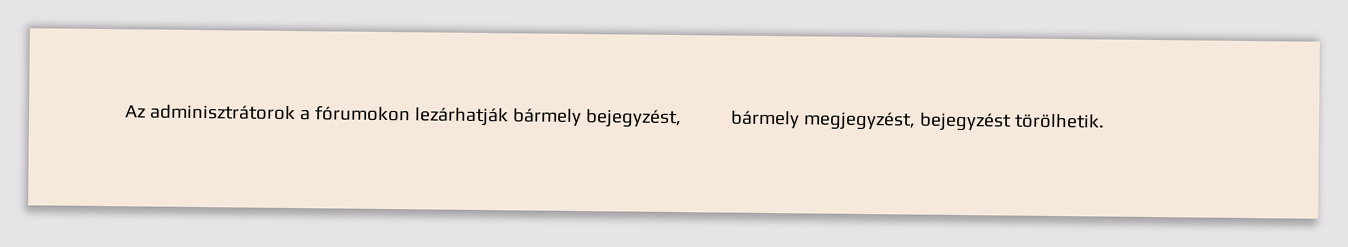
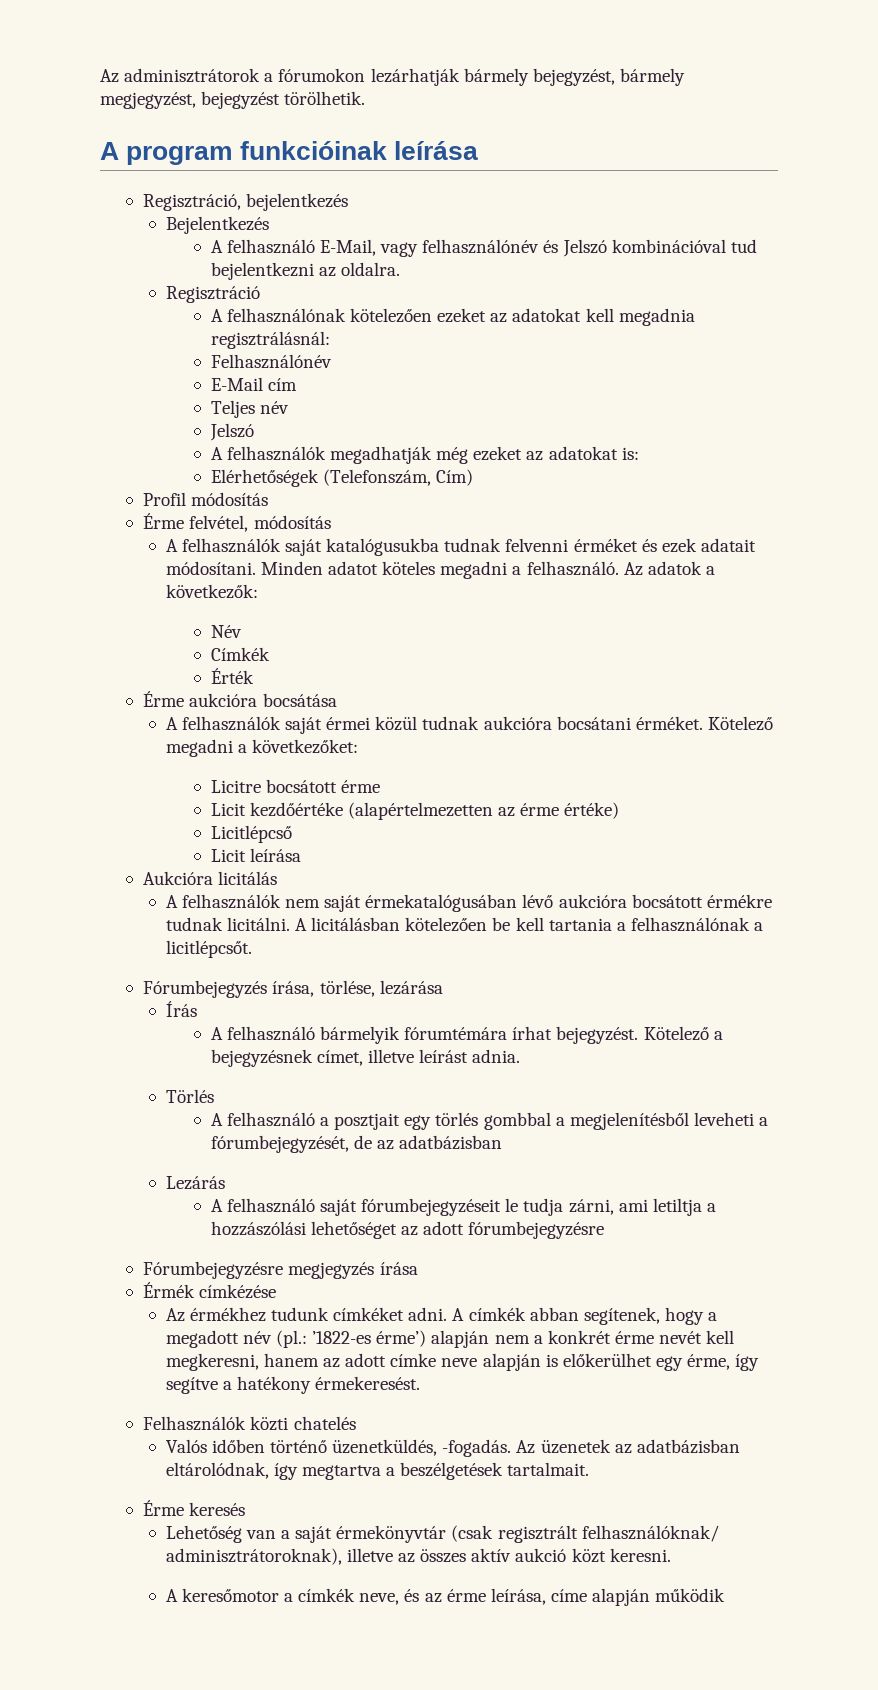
+ A program funkcióinak leírása
+ Regisztráció, bejelentkezés
+ Bejelentkezés
+ A felhasználó E-Mail, vagy felhasználónév és Jelszó kombinációval tud bejelentkezni az oldalra.
+ Regisztráció
+ A felhasználónak kötelezően ezeket az adatokat kell megadnia regisztrálásnál:
+ Felhasználónév
+ E-Mail cím
+ Teljes név
+ Jelszó
+ A felhasználók megadhatják még ezeket az adatokat is:
+ Elérhetőségek (Telefonszám, Cím)
+ Profil módosítás
+ Érme felvétel, módosítás
+ A felhasználók saját katalógusukba tudnak felvenni érméket és ezek adatait módosítani. Minden adatot köteles megadni a felhasználó. Az adatok a következők:
+ Név
+ Címkék
+ Érték
+ Érme aukcióra bocsátása
+ A felhasználók saját érmei közül tudnak aukcióra bocsátani érméket. Kötelező megadni a következőket:
+ Licitre bocsátott érme
+ Licit kezdőértéke (alapértelmezetten az érme értéke)
+ Licitlépcső
+ Licit leírása
+ Aukcióra licitálás
+ A felhasználók nem saját érmekatalógusában lévő aukcióra bocsátott érmékre tudnak licitálni. A licitálásban kötelezően be kell tartania a felhasználónak a licitlépcsőt.
+ Fórumbejegyzés írása, törlése, lezárása
+ Írás
+ A felhasználó bármelyik fórumtémára írhat bejegyzést. Kötelező a bejegyzésnek címet, illetve leírást adnia.
+ Törlés
+ A felhasználó a posztjait egy törlés gombbal a megjelenítésből leveheti a fórumbejegyzését, de az adatbázisban
+ Lezárás
+ A felhasználó saját fórumbejegyzéseit le tudja zárni, ami letiltja a hozzászólási lehetőséget az adott fórumbejegyzésre
+ Fórumbejegyzésre megjegyzés írása
+ Érmék címkézése
+ Az érmékhez tudunk címkéket adni. A címkék abban segítenek, hogy a megadott név (pl.: ’1822-es érme’) alapján nem a konkrét érme nevét kell megkeresni, hanem az adott címke neve alapján is előkerülhet egy érme, így segítve a hatékony érmekeresést.
+ Felhasználók közti chatelés
+ Valós időben történő üzenetküldés, -fogadás. Az üzenetek az adatbázisban eltárolódnak, így megtartva a beszélgetések tartalmait.
+ Érme keresés
+ Lehetőség van a saját érmekönyvtár (csak regisztrált felhasználóknak/ adminisztrátoroknak), illetve az összes aktív aukció közt keresni.
+ A keresőmotor a címkék neve, és az érme leírása, címe alapján működik

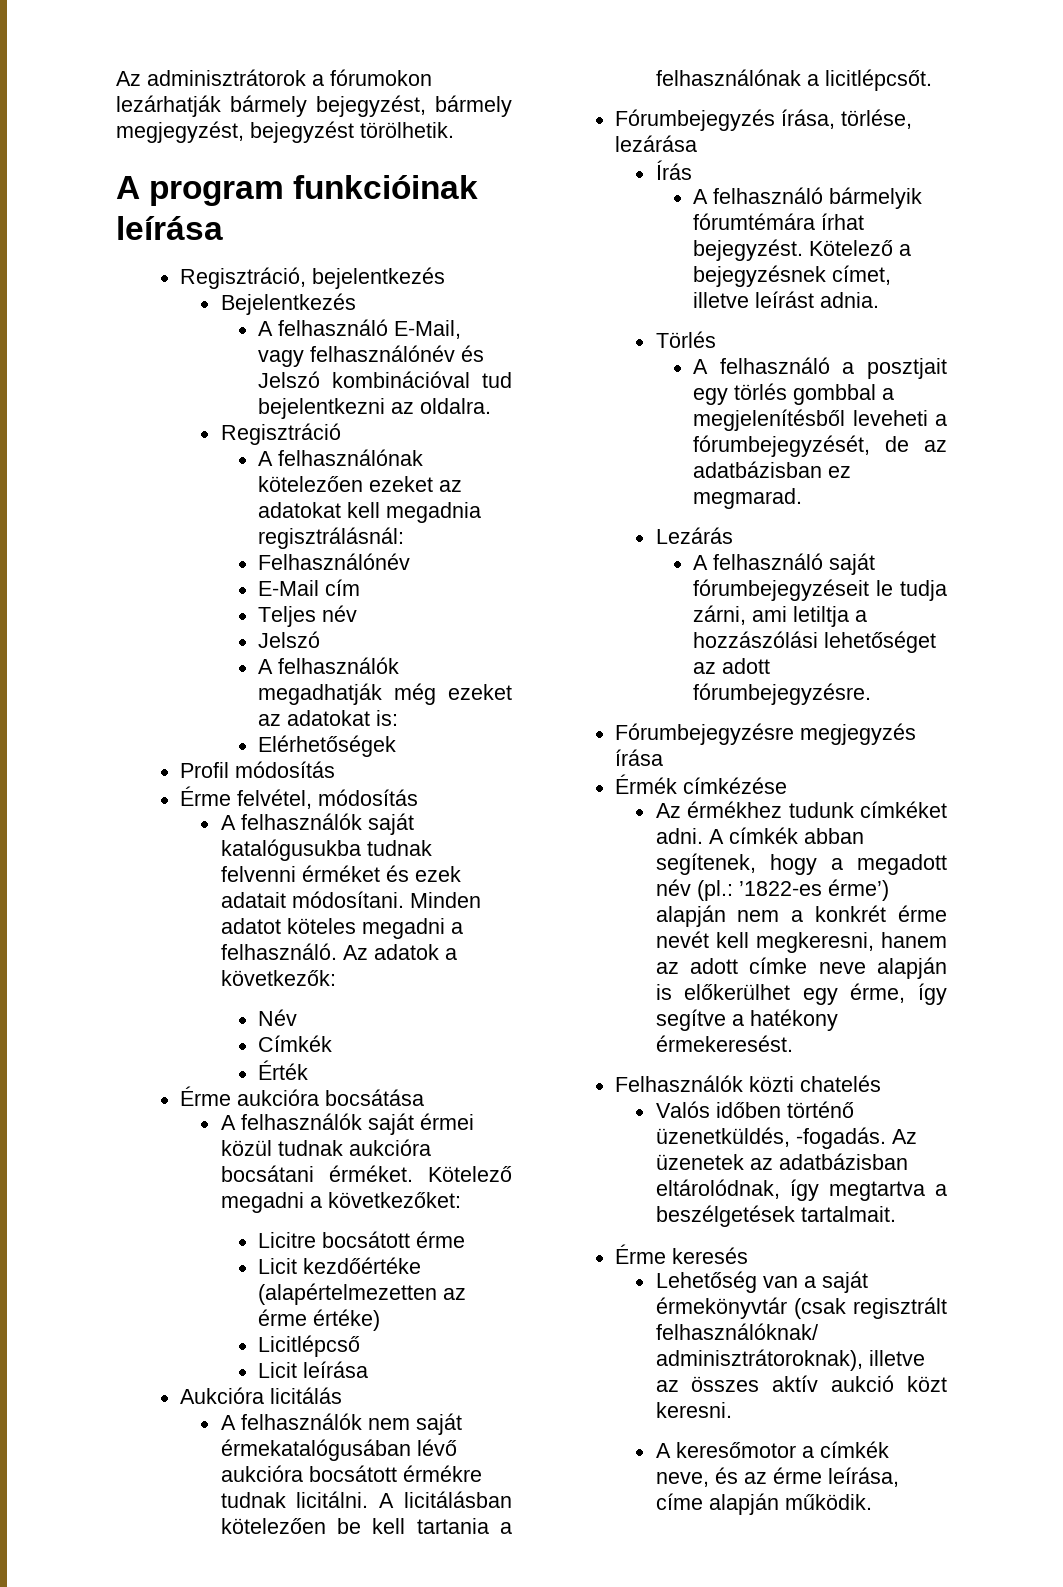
- Elérhetőségek (Telefonszám, Cím)
+ Elérhetőségek
- A felhasználó a posztjait egy törlés gombbal a megjelenítésből leveheti a fórumbejegyzését, de az adatbázisban
+ A felhasználó a posztjait egy törlés gombbal a megjelenítésből leveheti a fórumbejegyzését, de az adatbázisban ez megmarad.
- A felhasználó saját fórumbejegyzéseit le tudja zárni, ami letiltja a hozzászólási lehetőséget az adott fórumbejegyzésre
+ A felhasználó saját fórumbejegyzéseit le tudja zárni, ami letiltja a hozzászólási lehetőséget az adott fórumbejegyzésre.
- A keresőmotor a címkék neve, és az érme leírása, címe alapján működik
+ A keresőmotor a címkék neve, és az érme leírása, címe alapján működik.

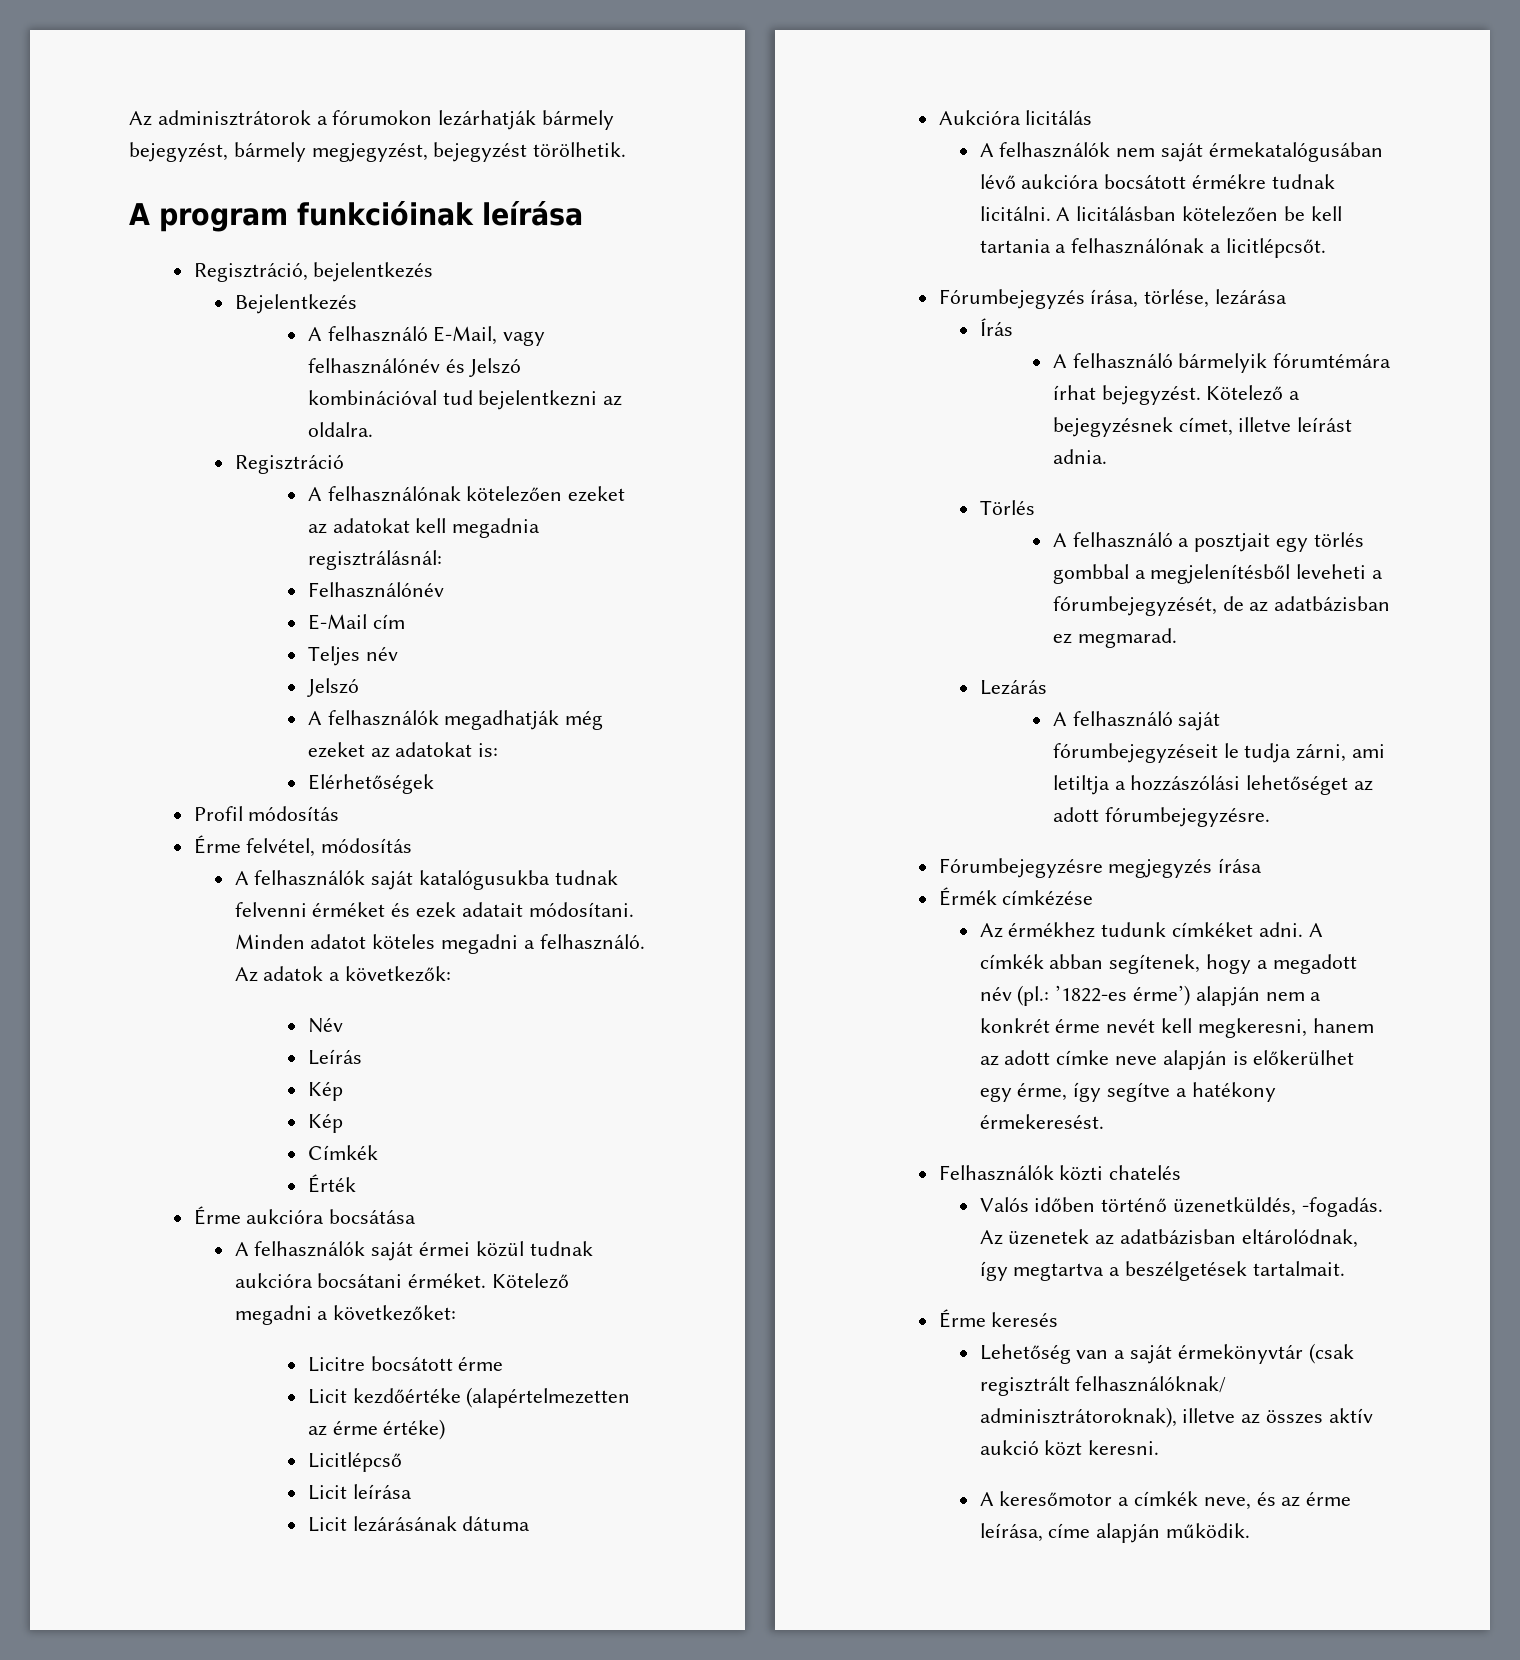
+ Leírás
+ Kép
+ Kép
+ Licit lezárásának dátuma

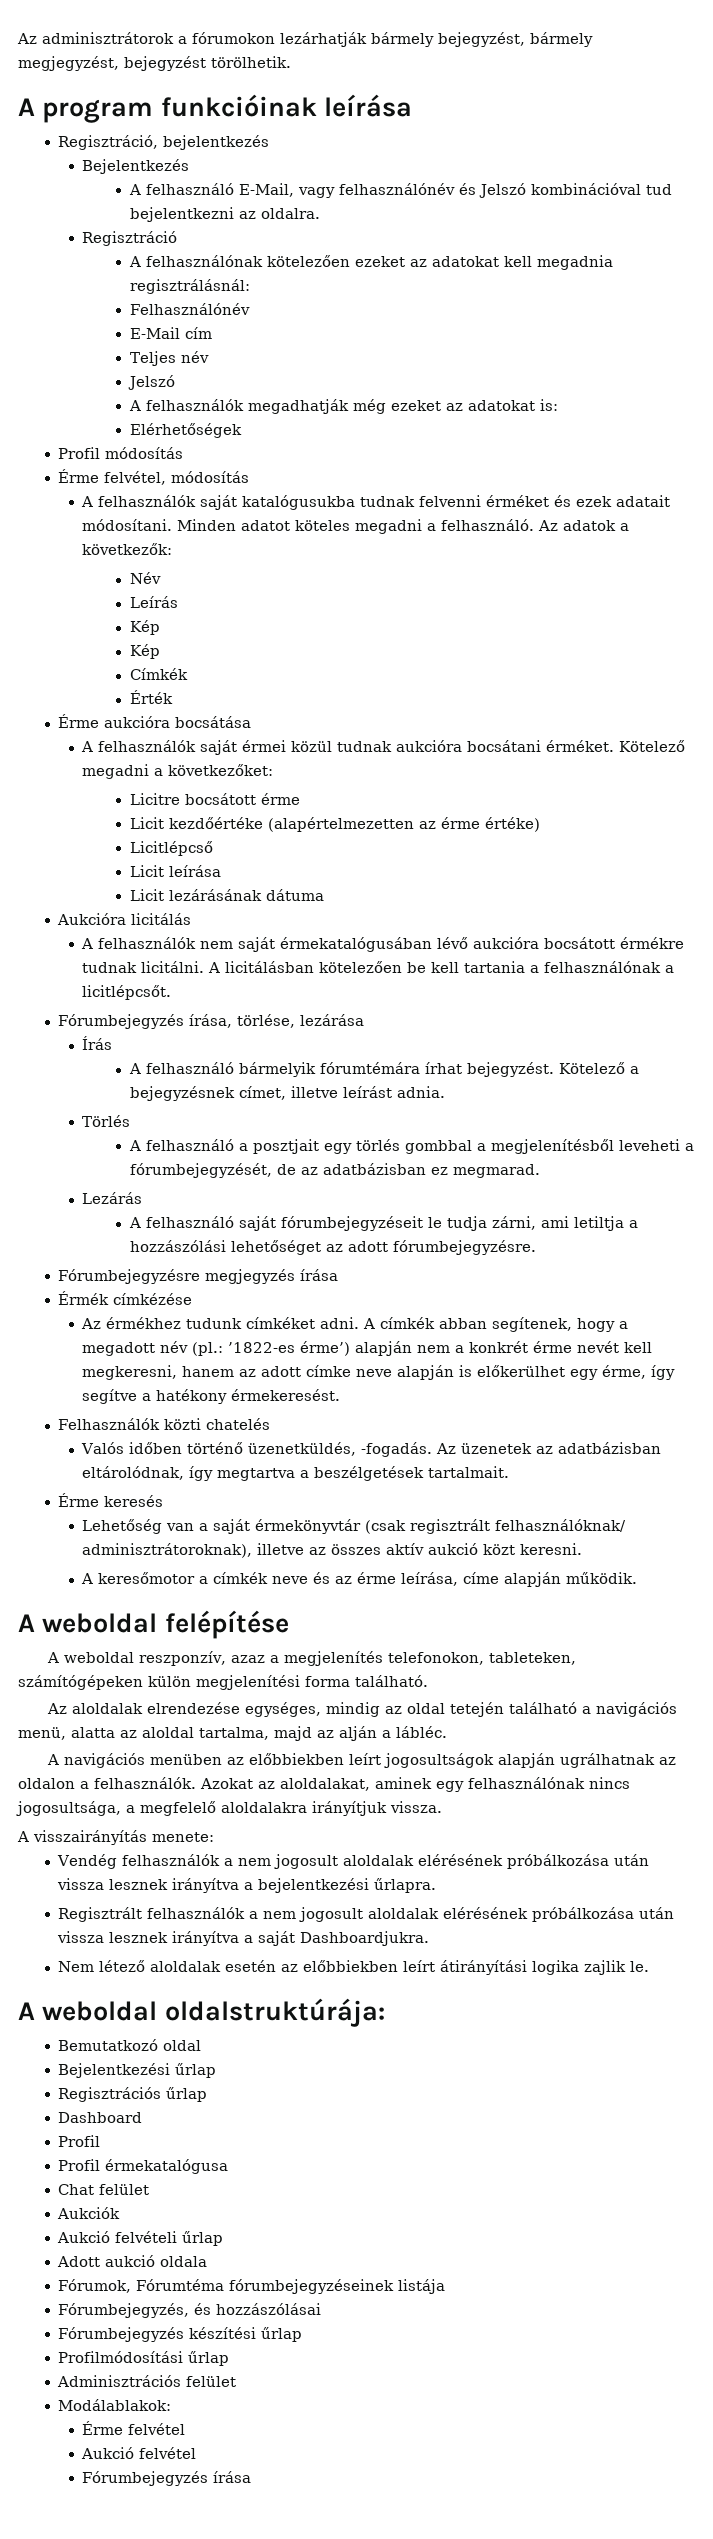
- A keresőmotor a címkék neve, és az érme leírása, címe alapján működik.
+ A keresőmotor a címkék neve és az érme leírása, címe alapján működik.
+ A weboldal felépítése
+ A weboldal reszponzív, azaz a megjelenítés telefonokon, tableteken, számítógépeken külön megjelenítési forma található.
+ Az aloldalak elrendezése egységes, mindig az oldal tetején található a navigációs menü, alatta az aloldal tartalma, majd az alján a lábléc.
+ A navigációs menüben az előbbiekben leírt jogosultságok alapján ugrálhatnak az oldalon a felhasználók. Azokat az aloldalakat, aminek egy felhasználónak nincs jogosultsága, a megfelelő aloldalakra irányítjuk vissza.
+ A visszairányítás menete:
+ Vendég felhasználók a nem jogosult aloldalak elérésének próbálkozása után vissza lesznek irányítva a bejelentkezési űrlapra.
+ Regisztrált felhasználók a nem jogosult aloldalak elérésének próbálkozása után vissza lesznek irányítva a saját Dashboardjukra.
+ Nem létező aloldalak esetén az előbbiekben leírt átirányítási logika zajlik le.
+ A weboldal oldalstruktúrája:
+ Bemutatkozó oldal
+ Bejelentkezési űrlap
+ Regisztrációs űrlap
+ Dashboard
+ Profil
+ Profil érmekatalógusa
+ Chat felület
+ Aukciók
+ Aukció felvételi űrlap
+ Adott aukció oldala
+ Fórumok, Fórumtéma fórumbejegyzéseinek listája
+ Fórumbejegyzés, és hozzászólásai
+ Fórumbejegyzés készítési űrlap
+ Profilmódosítási űrlap
+ Adminisztrációs felület
+ Modálablakok:
+ Érme felvétel
+ Aukció felvétel
+ Fórumbejegyzés írása

